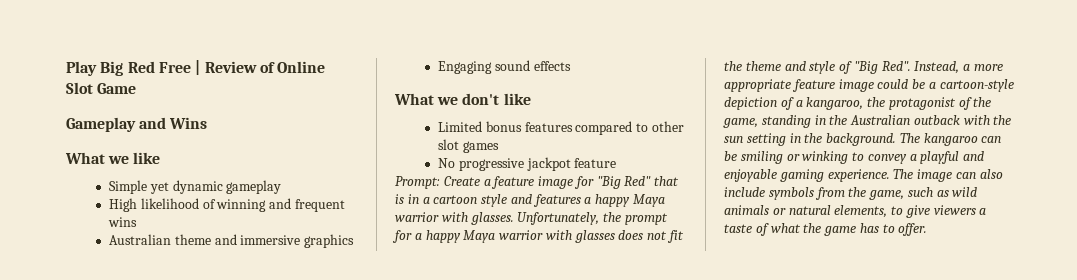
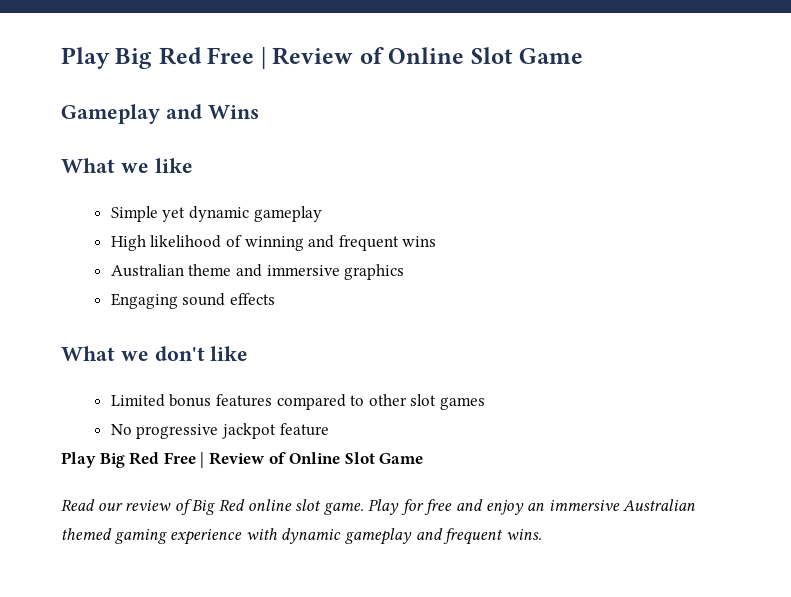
  No progressive jackpot feature
- Prompt: Create a feature image for "Big Red" that is in a cartoon style and features a happy Maya warrior with glasses. Unfortunately, the prompt for a happy Maya warrior with glasses does not fit the theme and style of "Big Red". Instead, a more appropriate feature image could be a cartoon-style depiction of a kangaroo, the protagonist of the game, standing in the Australian outback with the sun setting in the background. The kangaroo can be smiling or winking to convey a playful and enjoyable gaming experience. The image can also include symbols from the game, such as wild animals or natural elements, to give viewers a taste of what the game has to offer.
+ Play Big Red Free | Review of Online Slot Game
+ Read our review of Big Red online slot game. Play for free and enjoy an immersive Australian themed gaming experience with dynamic gameplay and frequent wins.

